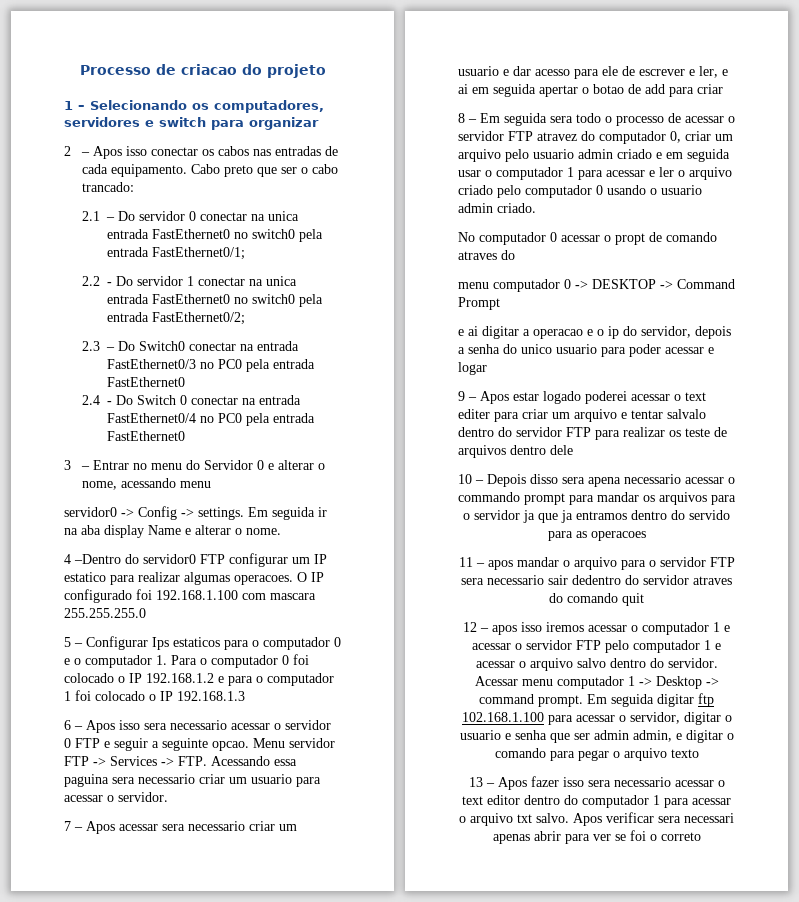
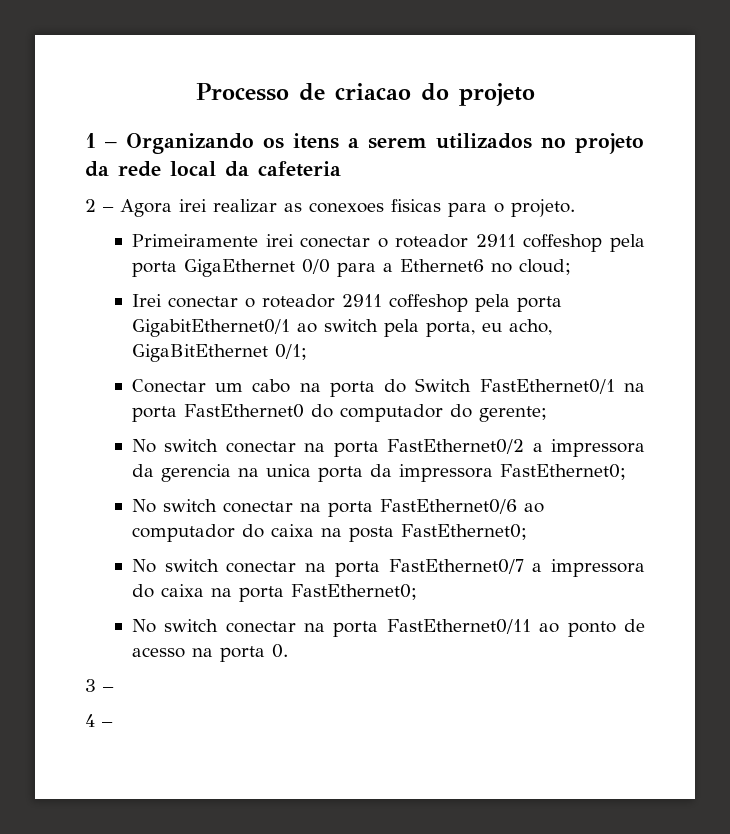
- 1 – Selecionando os computadores, servidores e switch para organizar
- 2 – Apos isso conectar os cabos nas entradas de cada equipamento. Cabo preto que ser o cabo trancado:
- 2.1 – Do servidor 0 conectar na unica entrada FastEthernet0 no switch0 pela entrada FastEthernet0/1;
- 2.2 - Do servidor 1 conectar na unica entrada FastEthernet0 no switch0 pela entrada FastEthernet0/2;
- 2.3 – Do Switch0 conectar na entrada FastEthernet0/3 no PC0 pela entrada FastEthernet0
- 2.4 - Do Switch 0 conectar na entrada FastEthernet0/4 no PC0 pela entrada FastEthernet0
- 3 – Entrar no menu do Servidor 0 e alterar o nome, acessando menu
- servidor0 -> Config -> settings. Em seguida ir na aba display Name e alterar o nome.
- 4 –Dentro do servidor0 FTP configurar um IP estatico para realizar algumas operacoes. O IP configurado foi 192.168.1.100 com mascara 255.255.255.0
- 5 – Configurar Ips estaticos para o computador 0 e o computador 1. Para o computador 0 foi colocado o IP 192.168.1.2 e para o computador 1 foi colocado o IP 192.168.1.3
- 6 – Apos isso sera necessario acessar o servidor 0 FTP e seguir a seguinte opcao. Menu servidor FTP -> Services -> FTP. Acessando essa paguina sera necessario criar um usuario para acessar o servidor.
- 7 – Apos acessar sera necessario criar um usuario e dar acesso para ele de escrever e ler, e ai em seguida apertar o botao de add para criar
- 8 – Em seguida sera todo o processo de acessar o servidor FTP atravez do computador 0, criar um arquivo pelo usuario admin criado e em seguida usar o computador 1 para acessar e ler o arquivo criado pelo computador 0 usando o usuario admin criado.
- No computador 0 acessar o propt de comando atraves do
- menu computador 0 -> DESKTOP -> Command Prompt
- e ai digitar a operacao e o ip do servidor, depois a senha do unico usuario para poder acessar e logar
- 9 – Apos estar logado poderei acessar o text editer para criar um arquivo e tentar salvalo dentro do servidor FTP para realizar os teste de arquivos dentro dele
- 10 – Depois disso sera apena necessario acessar o commando prompt para mandar os arquivos para o servidor ja que ja entramos dentro do servido para as operacoes
- 11 – apos mandar o arquivo para o servidor FTP sera necessario sair dedentro do servidor atraves do comando quit
- 12 – apos isso iremos acessar o computador 1 e acessar o servidor FTP pelo computador 1 e acessar o arquivo salvo dentro do servidor. Acessar menu computador 1 -> Desktop -> command prompt. Em seguida digitar ftp 102.168.1.100 para acessar o servidor, digitar o usuario e senha que ser admin admin, e digitar o comando para pegar o arquivo texto
- 13 – Apos fazer isso sera necessario acessar o text editor dentro do computador 1 para acessar o arquivo txt salvo. Apos verificar sera necessari apenas abrir para ver se foi o correto
+ 1 – Organizando os itens a serem utilizados no projeto da rede local da cafeteria
+ 2 – Agora irei realizar as conexoes fisicas para o projeto.
+ Primeiramente irei conectar o roteador 2911 coffeshop pela porta GigaEthernet 0/0 para a Ethernet6 no cloud;
+ Irei conectar o roteador 2911 coffeshop pela porta GigabitEthernet0/1 ao switch pela porta, eu acho, GigaBitEthernet 0/1;
+ Conectar um cabo na porta do Switch FastEthernet0/1 na porta FastEthernet0 do computador do gerente;
+ No switch conectar na porta FastEthernet0/2 a impressora da gerencia na unica porta da impressora FastEthernet0;
+ No switch conectar na porta FastEthernet0/6 ao computador do caixa na posta FastEthernet0;
+ No switch conectar na porta FastEthernet0/7 a impressora do caixa na porta FastEthernet0;
+ No switch conectar na porta FastEthernet0/11 ao ponto de acesso na porta 0.
+ 3 –
+ 4 –

